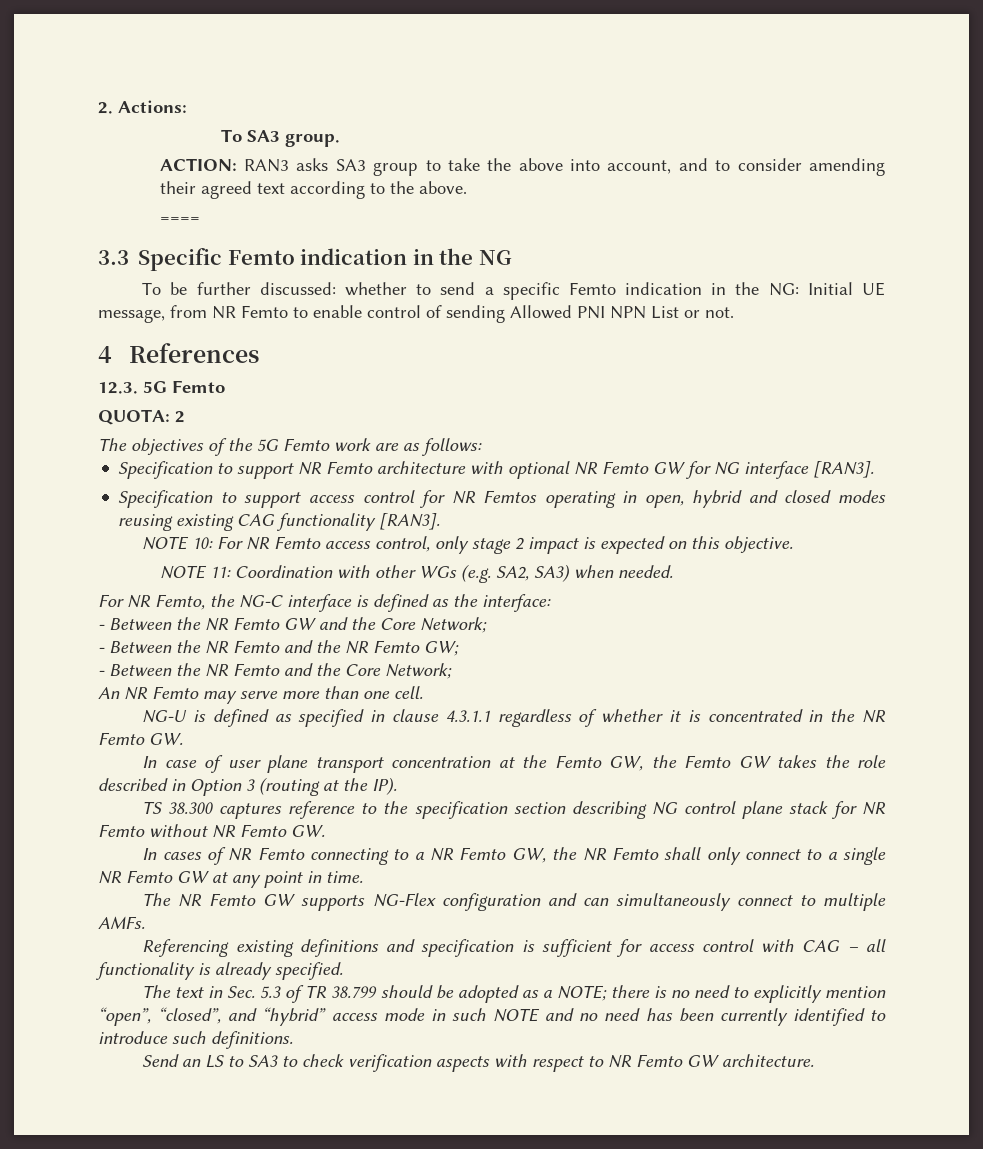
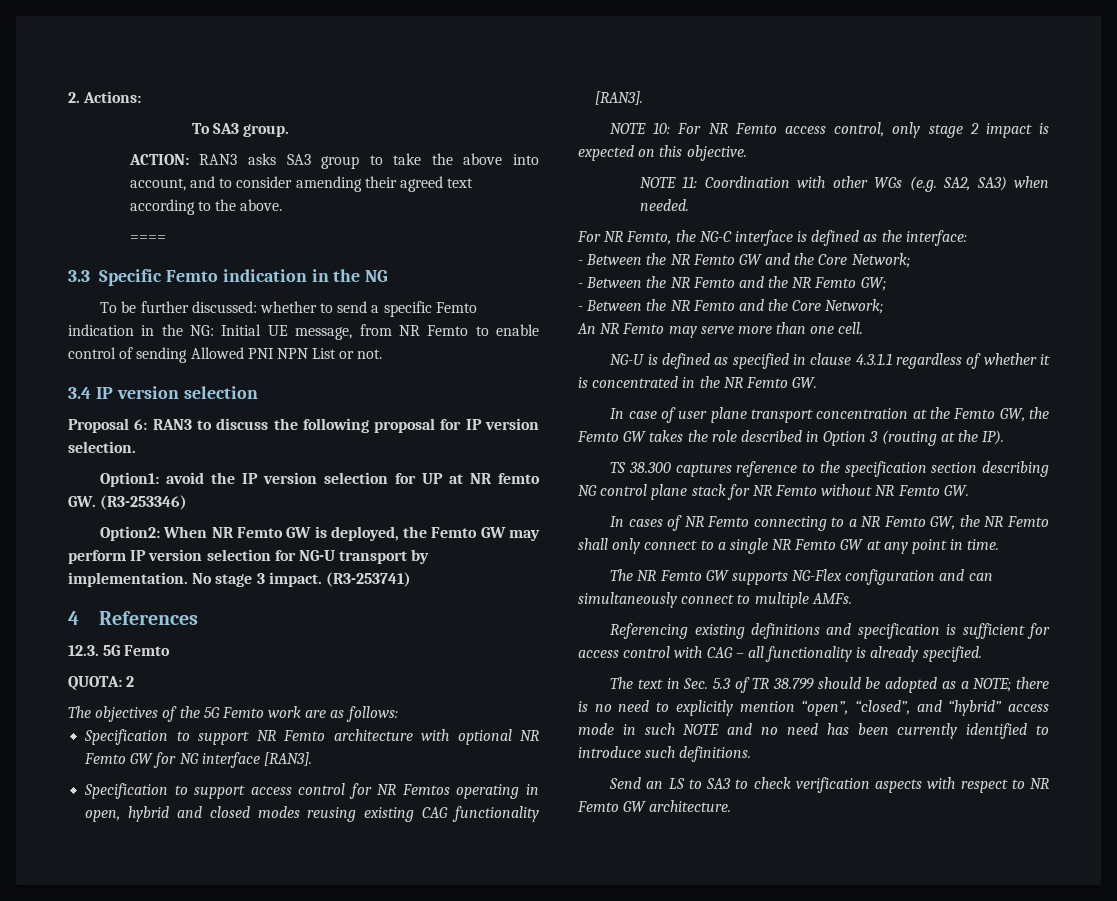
+ 3.4 IP version selection
+ Proposal 6: RAN3 to discuss the following proposal for IP version selection.
+ Option1: avoid the IP version selection for UP at NR femto GW. (R3-253346)
+ Option2: When NR Femto GW is deployed, the Femto GW may perform IP version selection for NG-U transport by implementation. No stage 3 impact. (R3-253741)

